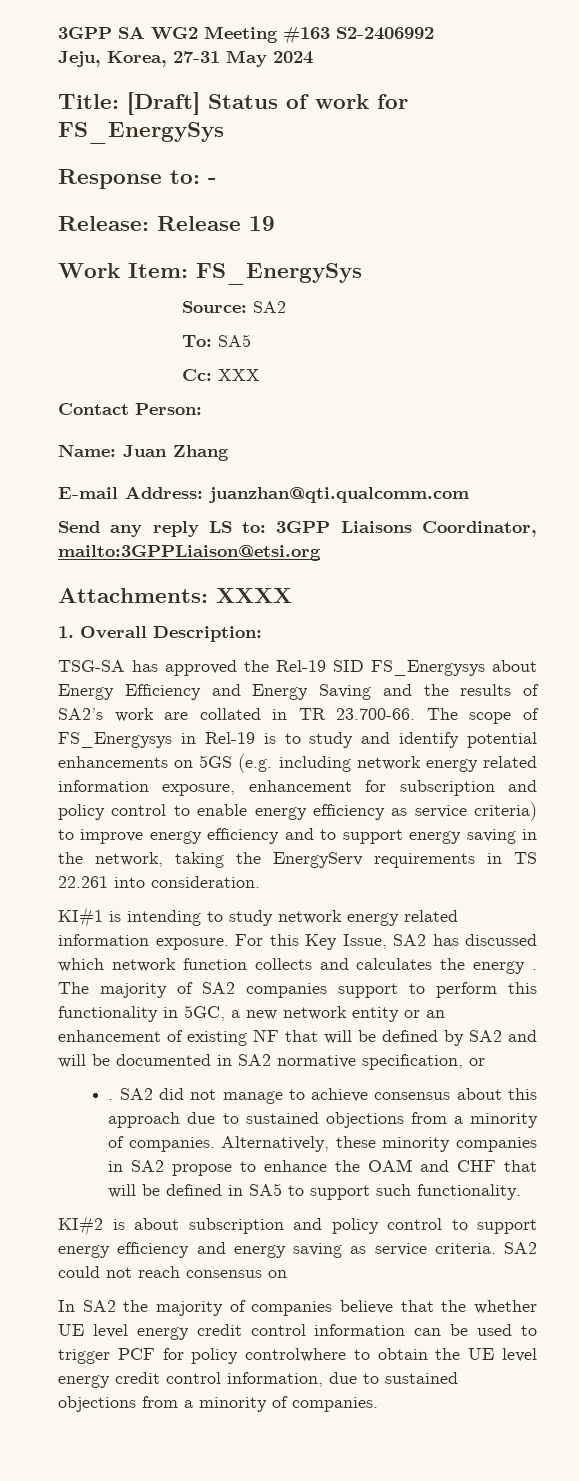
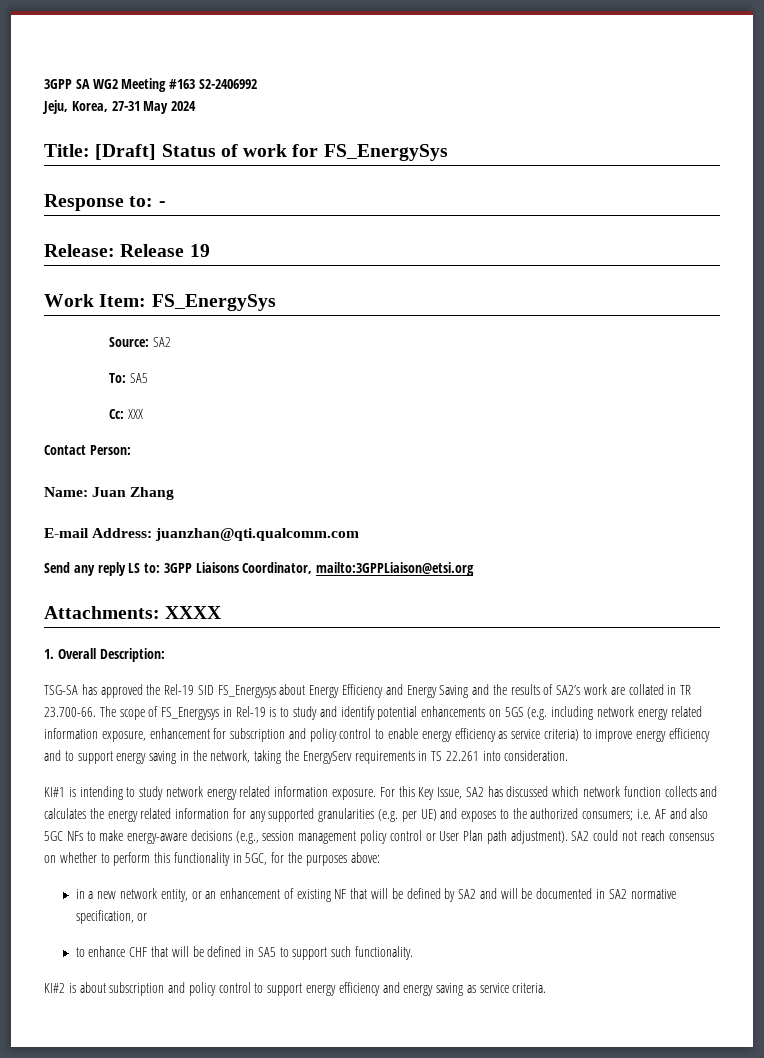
- For this Key Issue, SA2 has discussed which network function collects and calculates the energy . The majority of SA2 companies support to perform this functionality in 5GC, a new network entity or an enhancement of existing NF that will be defined by SA2 and will be documented in SA2 normative specification, or
+ For this Key Issue, SA2 has discussed which network function collects and calculates the energy related information for any supported granularities (e.g. per UE) and exposes to the authorized consumers; i.e. AF and also 5GC NFs to make energy-aware decisions (e.g., session management policy control or User Plan path adjustment). SA2 could not reach consensus on whether to perform this functionality in 5GC, for the purposes above:
+ in a new network entity, or an enhancement of existing NF that will be defined by SA2 and will be documented in SA2 normative specification, or
- . SA2 did not manage to achieve consensus about this approach due to sustained objections from a minority of companies. Alternatively, these minority companies in SA2 propose to enhance the OAM and CHF that will be defined in SA5 to support such functionality.
+ to enhance CHF that will be defined in SA5 to support such functionality.
- SA2 could not reach consensus on
- In SA2 the majority of companies believe that the whether UE level energy credit control information can be used to trigger PCF for policy controlwhere to obtain the UE level energy credit control information, due to sustained objections from a minority of companies.

